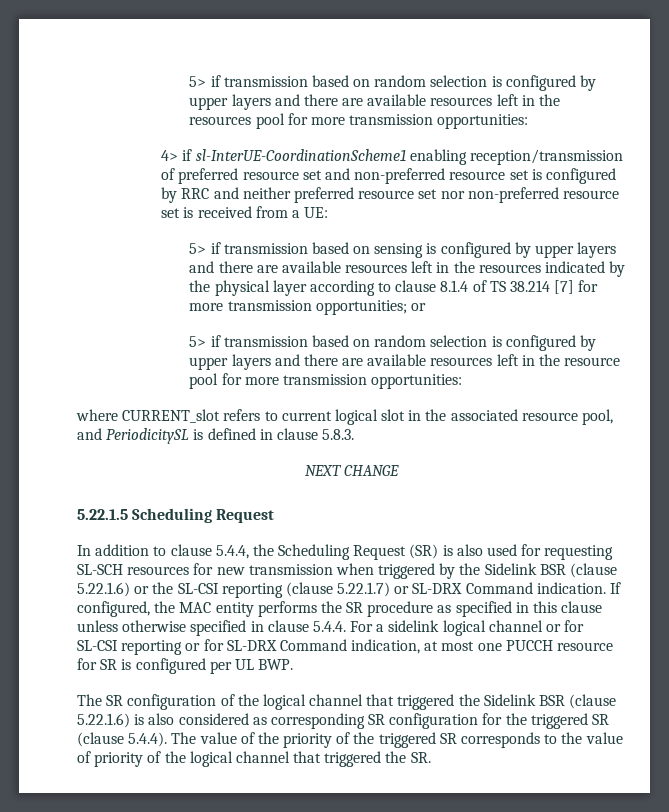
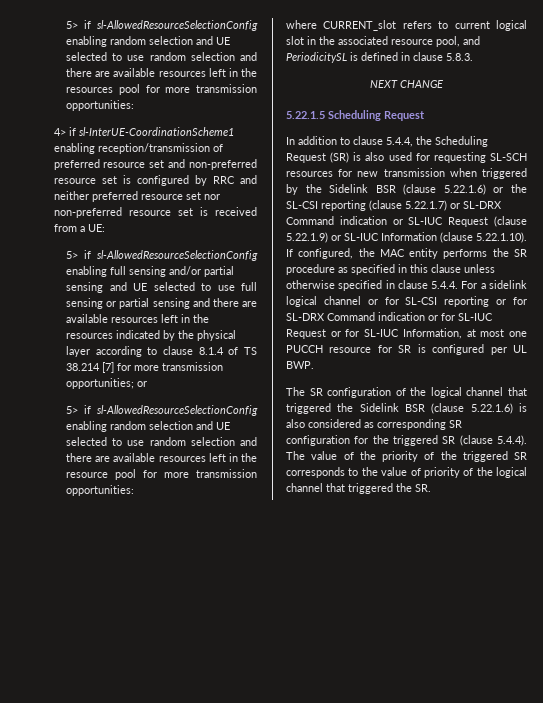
- 5> if transmission based on random selection is configured by upper layers and there are available resources left in the resources pool for more transmission opportunities:
+ 5> if sl-AllowedResourceSelectionConfig enabling random selection and UE selected to use random selection and there are available resources left in the resources pool for more transmission opportunities:
- 5> if transmission based on sensing is configured by upper layers and there are available resources left in the resources indicated by the physical layer according to clause 8.1.4 of TS 38.214 [7] for more transmission opportunities; or
+ 5> if sl-AllowedResourceSelectionConfig enabling full sensing and/or partial sensing and UE selected to use full sensing or partial sensing and there are available resources left in the resources indicated by the physical layer according to clause 8.1.4 of TS 38.214 [7] for more transmission opportunities; or
- 5> if transmission based on random selection is configured by upper layers and there are available resources left in the resource pool for more transmission opportunities:
+ 5> if sl-AllowedResourceSelectionConfig enabling random selection and UE selected to use random selection and there are available resources left in the resource pool for more transmission opportunities:
- In addition to clause 5.4.4, the Scheduling Request (SR) is also used for requesting SL-SCH resources for new transmission when triggered by the Sidelink BSR (clause 5.22.1.6) or the SL-CSI reporting (clause 5.22.1.7) or SL-DRX Command indication. If configured, the MAC entity performs the SR procedure as specified in this clause unless otherwise specified in clause 5.4.4. For a sidelink logical channel or for SL-CSI reporting or for SL-DRX Command indication, at most one PUCCH resource for SR is configured per UL BWP.
+ In addition to clause 5.4.4, the Scheduling Request (SR) is also used for requesting SL-SCH resources for new transmission when triggered by the Sidelink BSR (clause 5.22.1.6) or the SL-CSI reporting (clause 5.22.1.7) or SL-DRX Command indication or SL-IUC Request (clause 5.22.1.9) or SL-IUC Information (clause 5.22.1.10). If configured, the MAC entity performs the SR procedure as specified in this clause unless otherwise specified in clause 5.4.4. For a sidelink logical channel or for SL-CSI reporting or for SL-DRX Command indication or for SL-IUC Request or for SL-IUC Information, at most one PUCCH resource for SR is configured per UL BWP.

